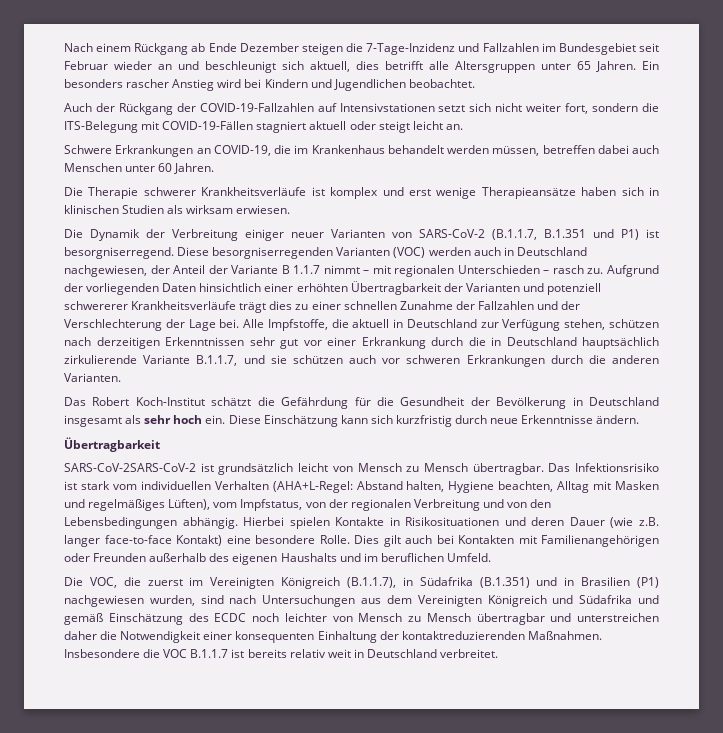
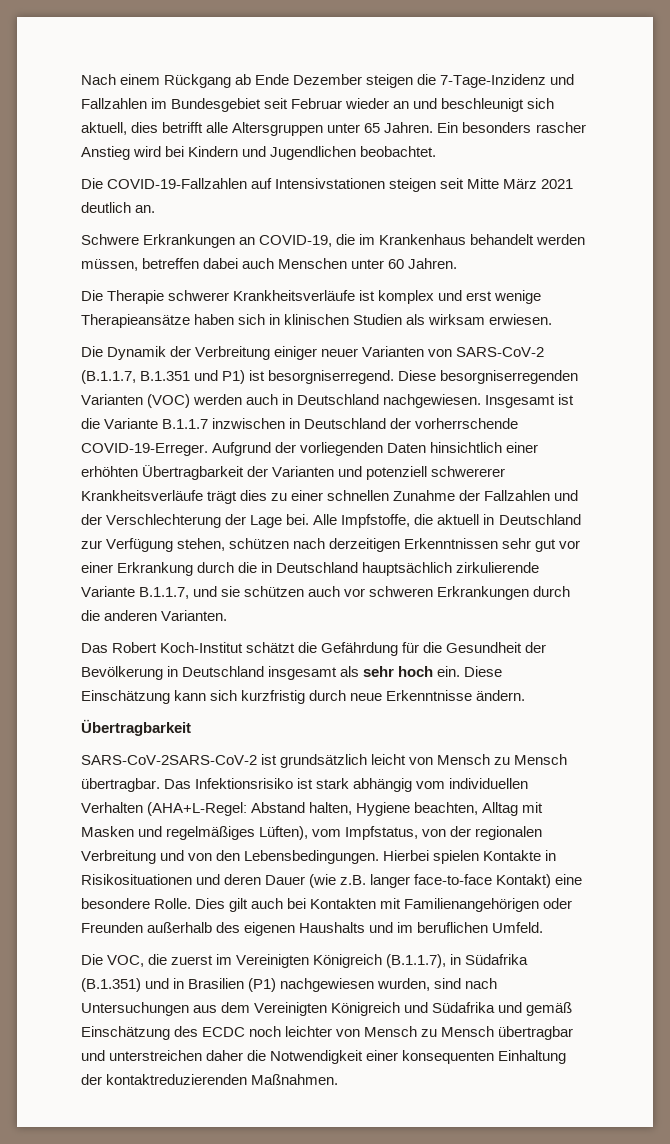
- Auch der Rückgang der COVID-19-Fallzahlen auf Intensivstationen setzt sich nicht weiter fort, sondern die ITS-Belegung mit COVID-19-Fällen stagniert aktuell oder steigt leicht an.
+ Die COVID-19-Fallzahlen auf Intensivstationen steigen seit Mitte März 2021 deutlich an.
- Diese besorgniserregenden Varianten (VOC) werden auch in Deutschland nachgewiesen, der Anteil der Variante B 1.1.7 nimmt – mit regionalen Unterschieden – rasch zu.
+ Diese besorgniserregenden Varianten (VOC) werden auch in Deutschland nachgewiesen. Insgesamt ist die Variante B.1.1.7 inzwischen in Deutschland der vorherrschende COVID-19-Erreger.
- Das Infektionsrisiko ist stark vom individuellen Verhalten (AHA+L-Regel: Abstand halten, Hygiene beachten, Alltag mit Masken und regelmäßiges Lüften), vom Impfstatus, von der regionalen Verbreitung und von den Lebensbedingungen abhängig.
+ Das Infektionsrisiko ist stark abhängig vom individuellen Verhalten (AHA+L-Regel: Abstand halten, Hygiene beachten, Alltag mit Masken und regelmäßiges Lüften), vom Impfstatus, von der regionalen Verbreitung und von den Lebensbedingungen.
- Insbesondere die VOC B.1.1.7 ist bereits relativ weit in Deutschland verbreitet.

